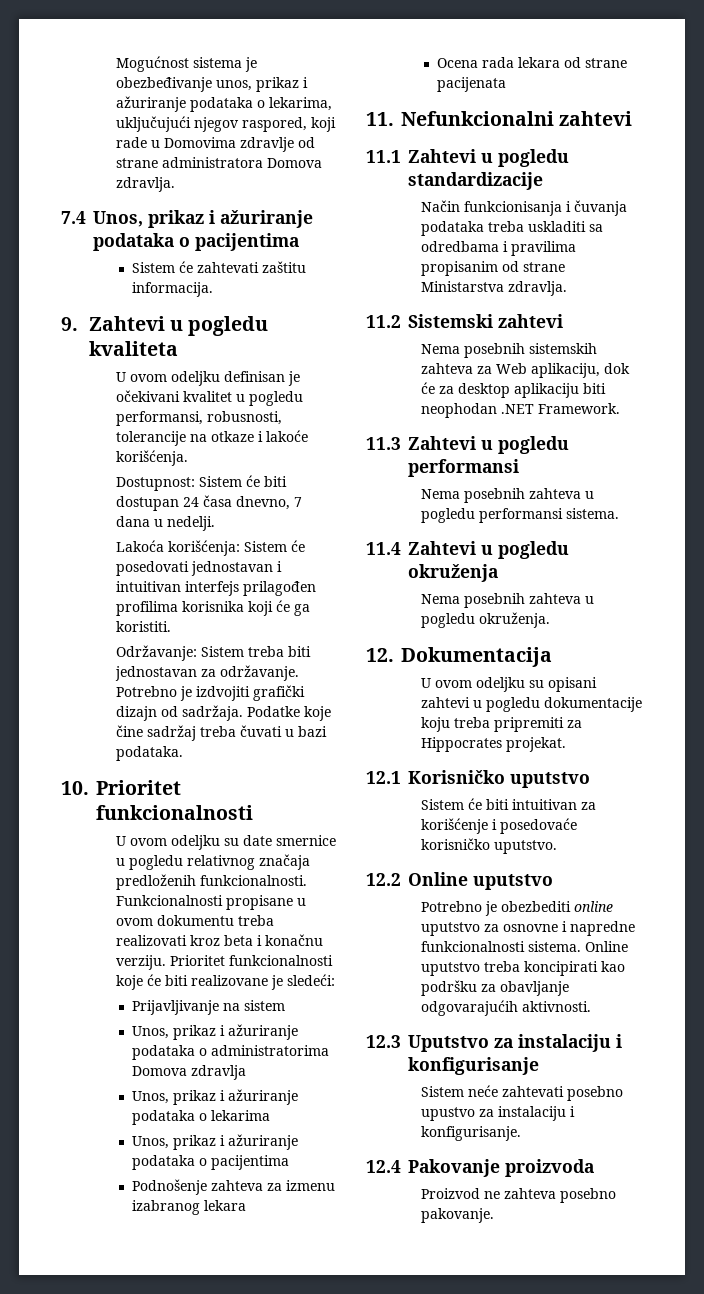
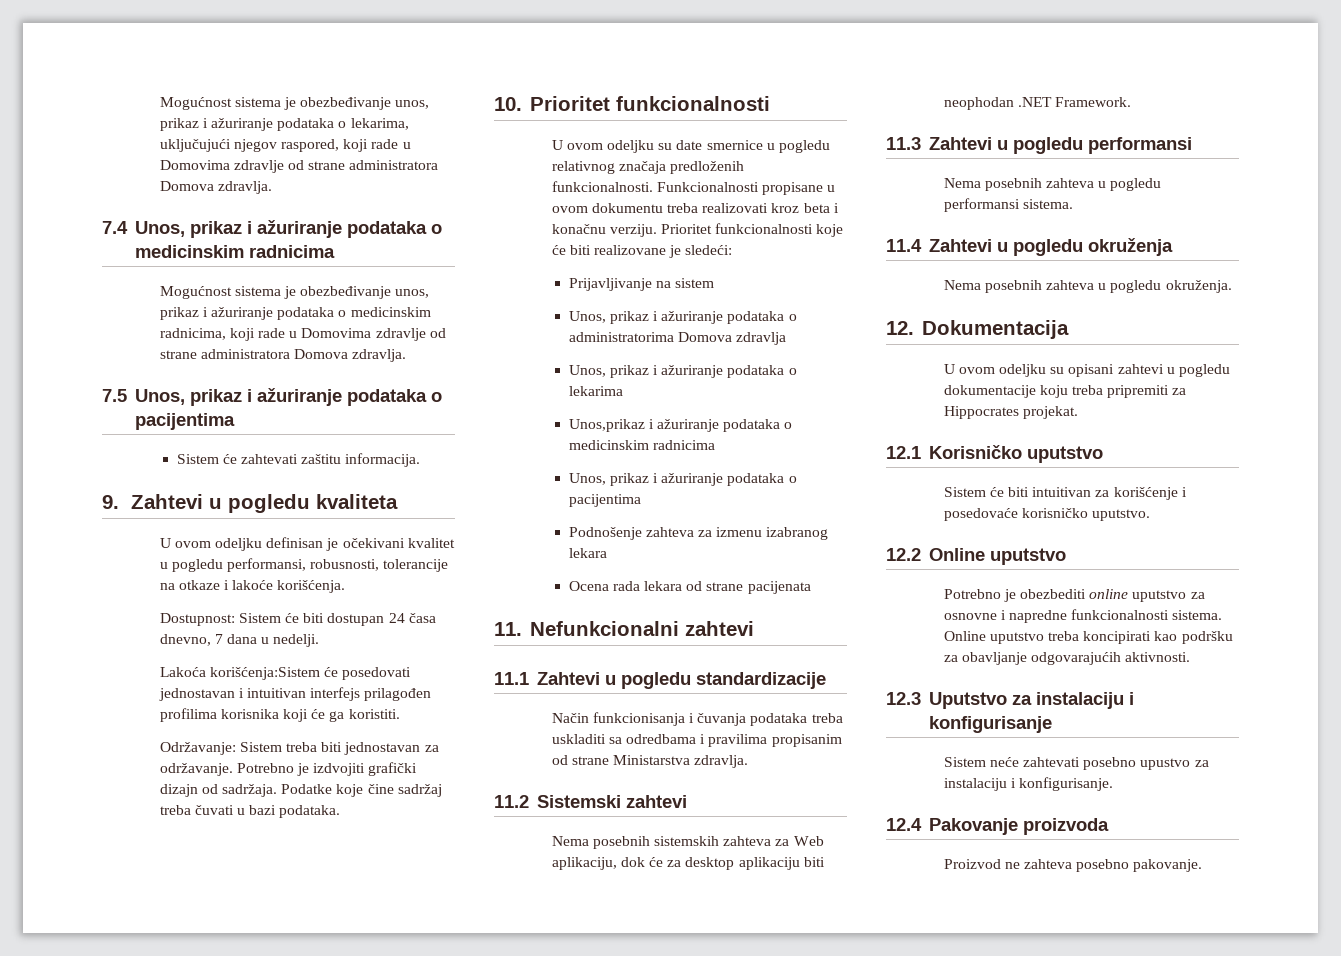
- 7.4 Unos, prikaz i ažuriranje podataka o pacijentima
+ 7.4 Unos, prikaz i ažuriranje podataka o medicinskim radnicima
+ Mogućnost sistema je obezbeđivanje unos, prikaz i ažuriranje podataka o medicinskim radnicima, koji rade u Domovima zdravlje od strane administratora Domova zdravlja.
+ 7.5 Unos, prikaz i ažuriranje podataka o pacijentima
- Lakoća korišćenja: Sistem će posedovati jednostavan i intuitivan interfejs prilagođen profilima korisnika koji će ga koristiti.
+ Lakoća korišćenja:Sistem će posedovati jednostavan i intuitivan interfejs prilagođen profilima korisnika koji će ga koristiti.
+ Unos,prikaz i ažuriranje podataka o medicinskim radnicima

